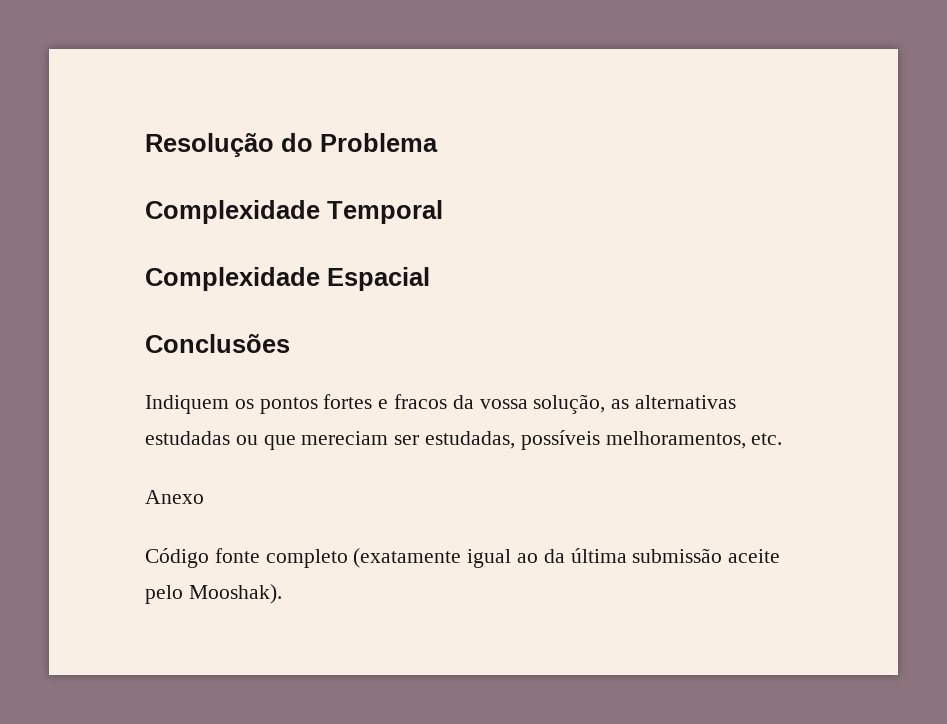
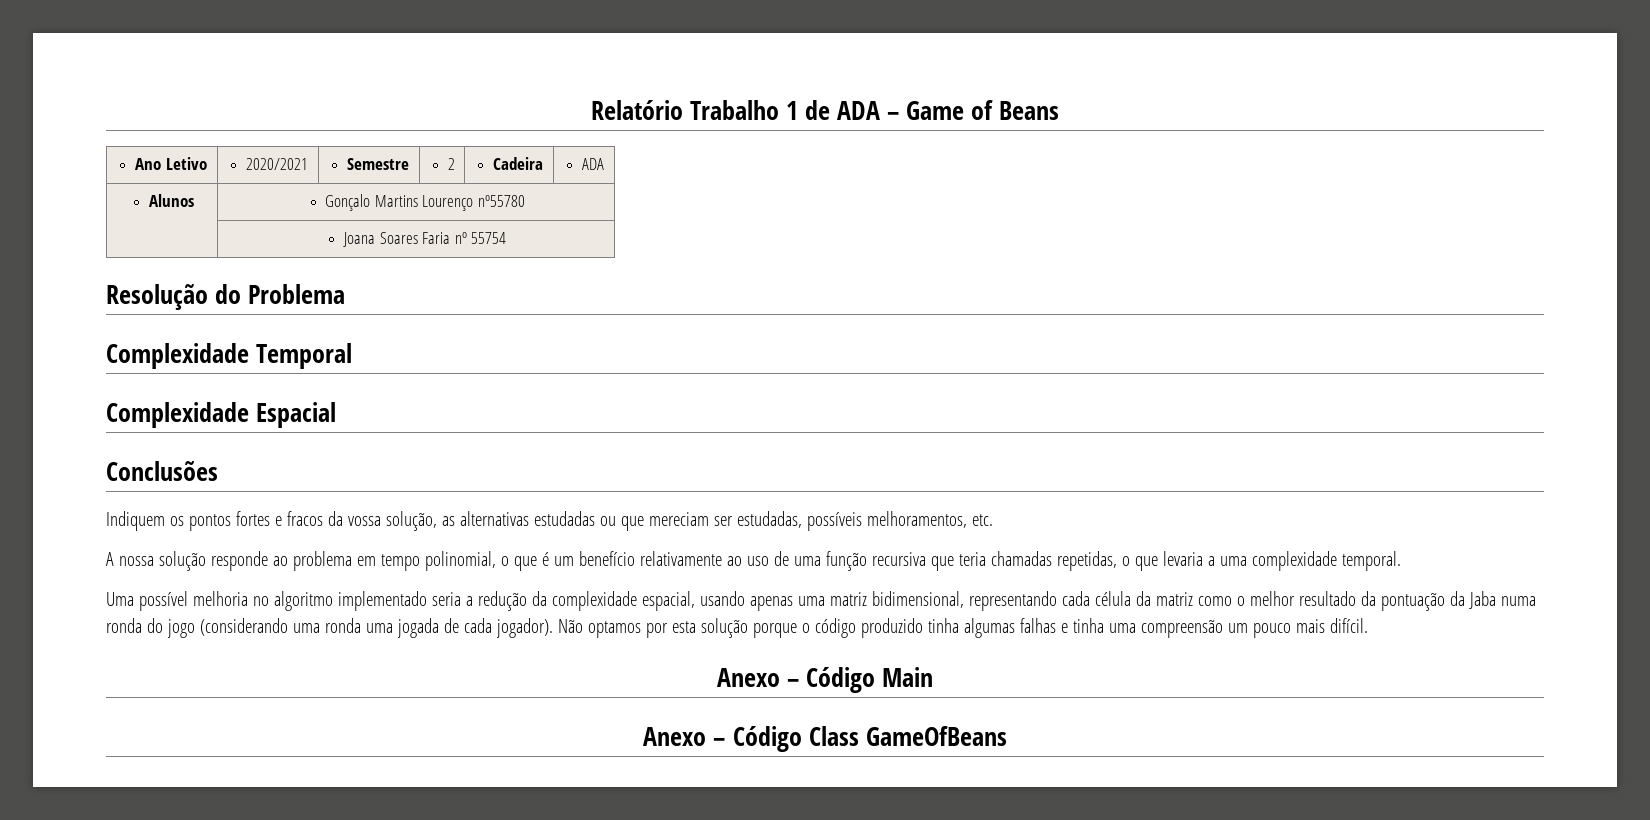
+ Relatório Trabalho 1 de ADA – Game of Beans
+ Ano Letivo | 2020/2021 | Semestre | 2 | Cadeira | ADA
+ Alunos | Gonçalo Martins Lourenço nº55780
+ | Joana Soares Faria nº 55754
- Anexo
- Código fonte completo (exatamente igual ao da última submissão aceite pelo Mooshak).
+ A nossa solução responde ao problema em tempo polinomial, o que é um benefício relativamente ao uso de uma função recursiva que teria chamadas repetidas, o que levaria a uma complexidade temporal.
+ Uma possível melhoria no algoritmo implementado seria a redução da complexidade espacial, usando apenas uma matriz bidimensional, representando cada célula da matriz como o melhor resultado da pontuação da Jaba numa ronda do jogo (considerando uma ronda uma jogada de cada jogador). Não optamos por esta solução porque o código produzido tinha algumas falhas e tinha uma compreensão um pouco mais difícil.
+ Anexo – Código Main
+ Anexo – Código Class GameOfBeans

